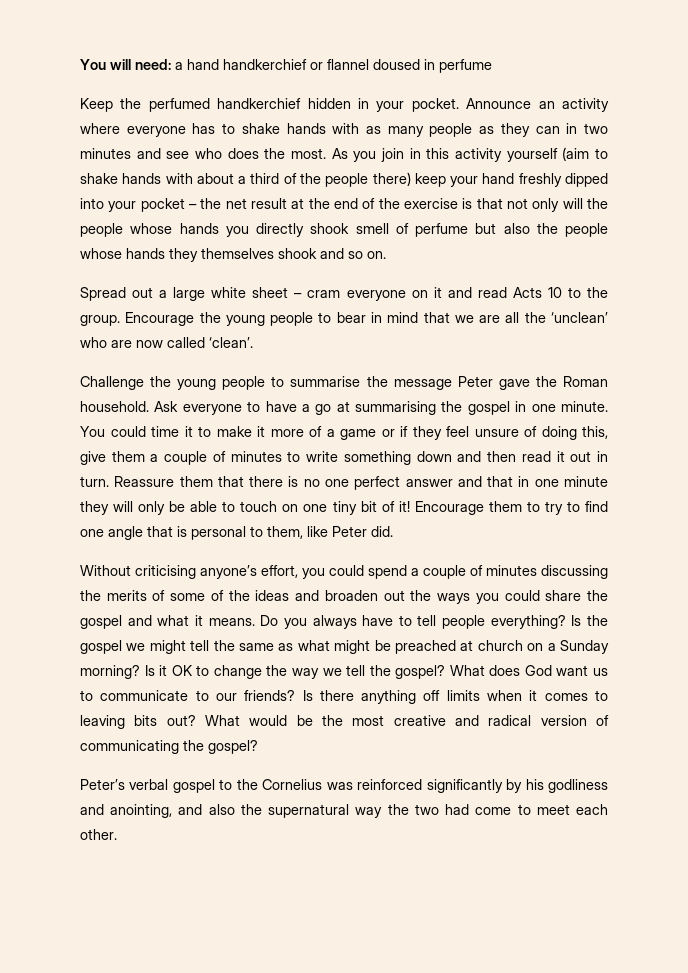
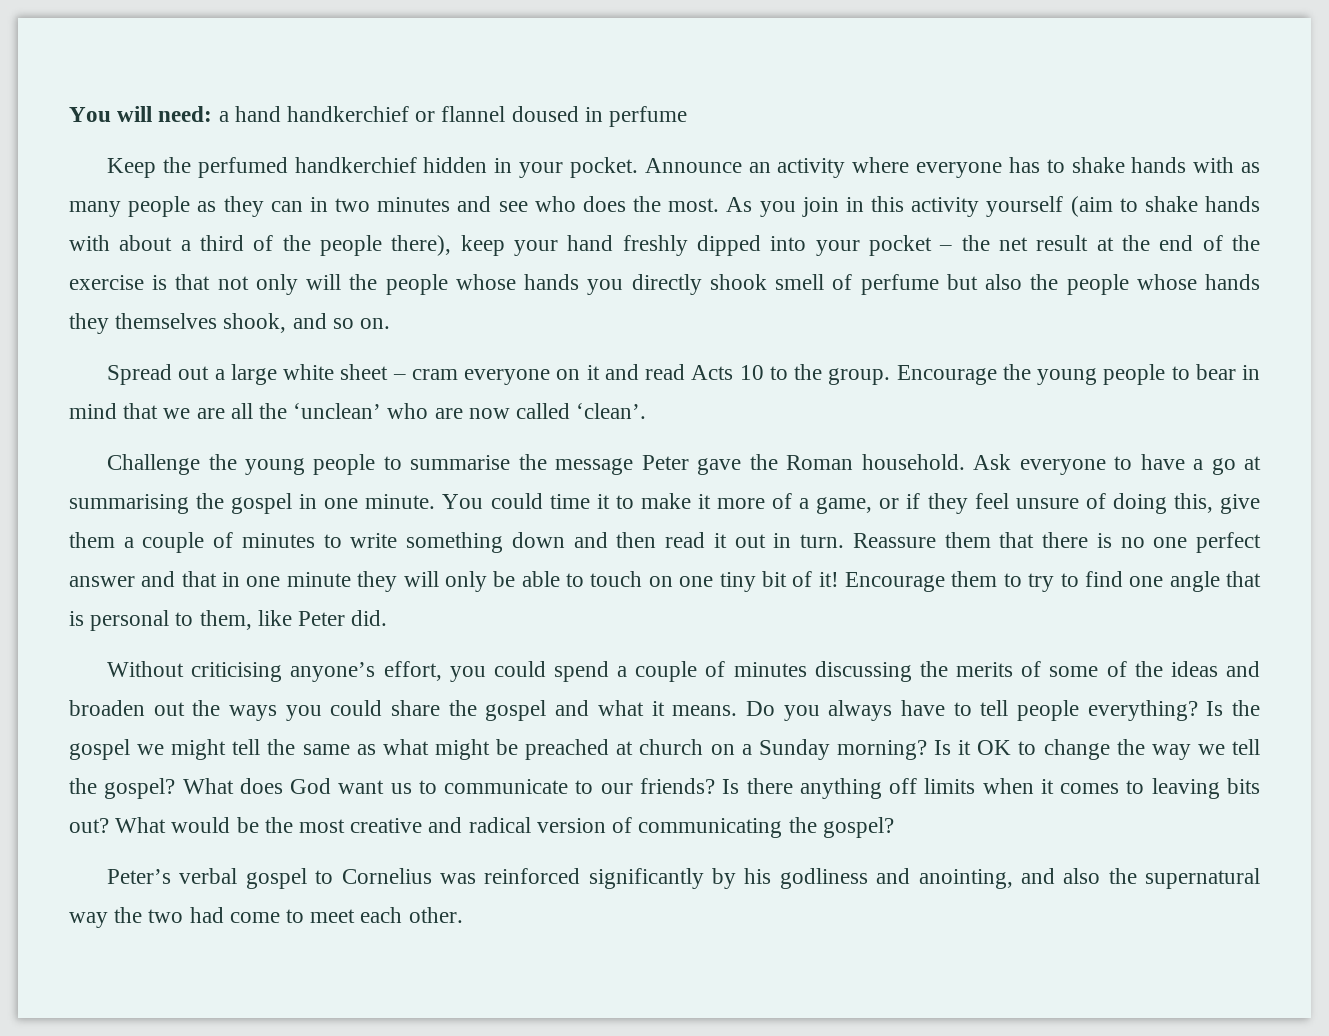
- As you join in this activity yourself (aim to shake hands with about a third of the people there) keep your hand freshly dipped into your pocket – the net result at the end of the exercise is that not only will the people whose hands you directly shook smell of perfume but also the people whose hands they themselves shook and so on.
+ As you join in this activity yourself (aim to shake hands with about a third of the people there), keep your hand freshly dipped into your pocket – the net result at the end of the exercise is that not only will the people whose hands you directly shook smell of perfume but also the people whose hands they themselves shook, and so on.
- You could time it to make it more of a game or if they feel unsure of doing this, give them a couple of minutes to write something down and then read it out in turn.
+ You could time it to make it more of a game, or if they feel unsure of doing this, give them a couple of minutes to write something down and then read it out in turn.
- Peter’s verbal gospel to the Cornelius was reinforced significantly by his godliness and anointing, and also the supernatural way the two had come to meet each other.
+ Peter’s verbal gospel to Cornelius was reinforced significantly by his godliness and anointing, and also the supernatural way the two had come to meet each other.

